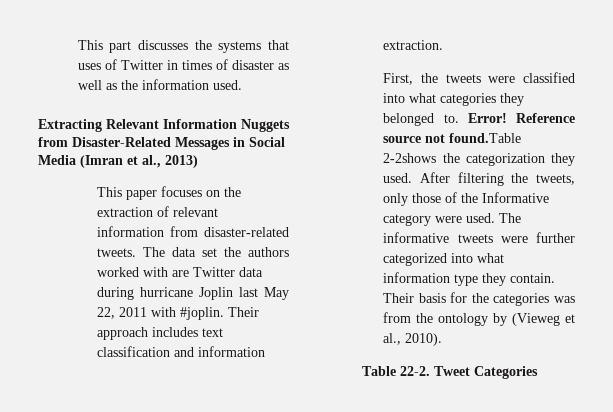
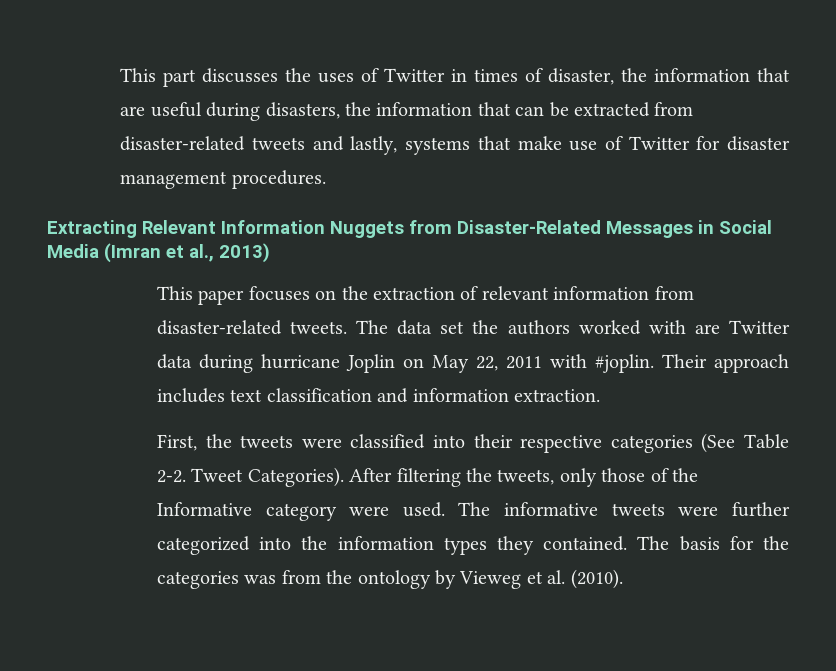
- This part discusses the systems that uses of Twitter in times of disaster as well as the information used.
+ This part discusses the uses of Twitter in times of disaster, the information that are useful during disasters, the information that can be extracted from disaster-related tweets and lastly, systems that make use of Twitter for disaster management procedures.
- The data set the authors worked with are Twitter data during hurricane Joplin last May 22, 2011 with #joplin.
+ The data set the authors worked with are Twitter data during hurricane Joplin on May 22, 2011 with #joplin.
- First, the tweets were classified into what categories they belonged to. Error! Reference source not found.Table 2-2shows the categorization they used.
+ First, the tweets were classified into their respective categories (See Table 2-2. Tweet Categories).
- The informative tweets were further categorized into what information type they contain. Their basis for the categories was from the ontology by (Vieweg et al., 2010).
- Table 22-2. Tweet Categories
+ The informative tweets were further categorized into the information types they contained. The basis for the categories was from the ontology by Vieweg et al. (2010).

